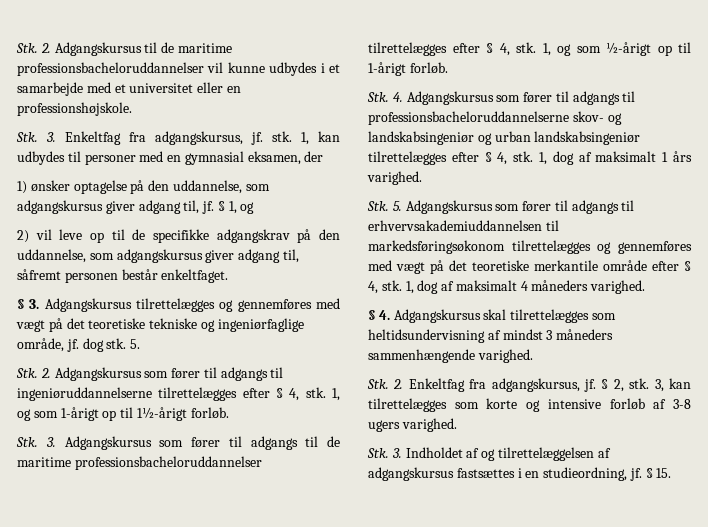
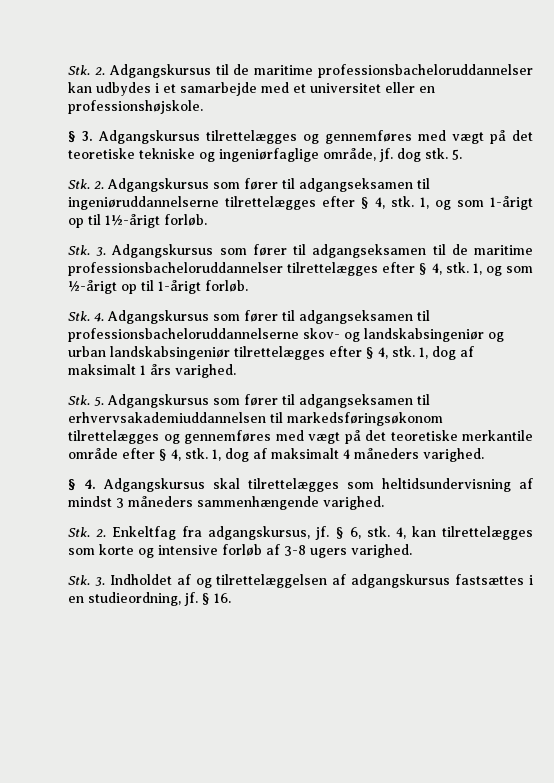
- Stk. 2. Adgangskursus til de maritime professionsbacheloruddannelser vil kunne udbydes i et samarbejde med et universitet eller en professionshøjskole.
+ Stk. 2. Adgangskursus til de maritime professionsbacheloruddannelser kan udbydes i et samarbejde med et universitet eller en professionshøjskole.
- Stk. 3. Enkeltfag fra adgangskursus, jf. stk. 1, kan udbydes til personer med en gymnasial eksamen, der
- 1) ønsker optagelse på den uddannelse, som adgangskursus giver adgang til, jf. § 1, og
- 2) vil leve op til de specifikke adgangskrav på den uddannelse, som adgangskursus giver adgang til, såfremt personen består enkeltfaget.
- Stk. 2. Adgangskursus som fører til adgangs til ingeniøruddannelserne tilrettelægges efter § 4, stk.
+ Stk. 2. Adgangskursus som fører til adgangseksamen til ingeniøruddannelserne tilrettelægges efter § 4, stk.
- Stk. 3. Adgangskursus som fører til adgangs til de maritime professionsbacheloruddannelser tilrettelægges efter § 4, stk.
+ Stk. 3. Adgangskursus som fører til adgangseksamen til de maritime professionsbacheloruddannelser tilrettelægges efter § 4, stk.
- Stk. 4. Adgangskursus som fører til adgangs til professionsbacheloruddannelserne skov- og landskabsingeniør og urban landskabsingeniør tilrettelægges efter § 4, stk.
+ Stk. 4. Adgangskursus som fører til adgangseksamen til professionsbacheloruddannelserne skov- og landskabsingeniør og urban landskabsingeniør tilrettelægges efter § 4, stk.
- Stk. 5. Adgangskursus som fører til adgangs til erhvervsakademiuddannelsen til markedsføringsøkonom tilrettelægges og gennemføres med vægt på det teoretiske merkantile område efter § 4, stk.
+ Stk. 5. Adgangskursus som fører til adgangseksamen til erhvervsakademiuddannelsen til markedsføringsøkonom tilrettelægges og gennemføres med vægt på det teoretiske merkantile område efter § 4, stk.
- § 2, stk. 3, kan tilrettelægges som korte og intensive forløb af 3-8 ugers varighed.
+ § 6, stk. 4, kan tilrettelægges som korte og intensive forløb af 3-8 ugers varighed.
- § 15.
+ § 16.

